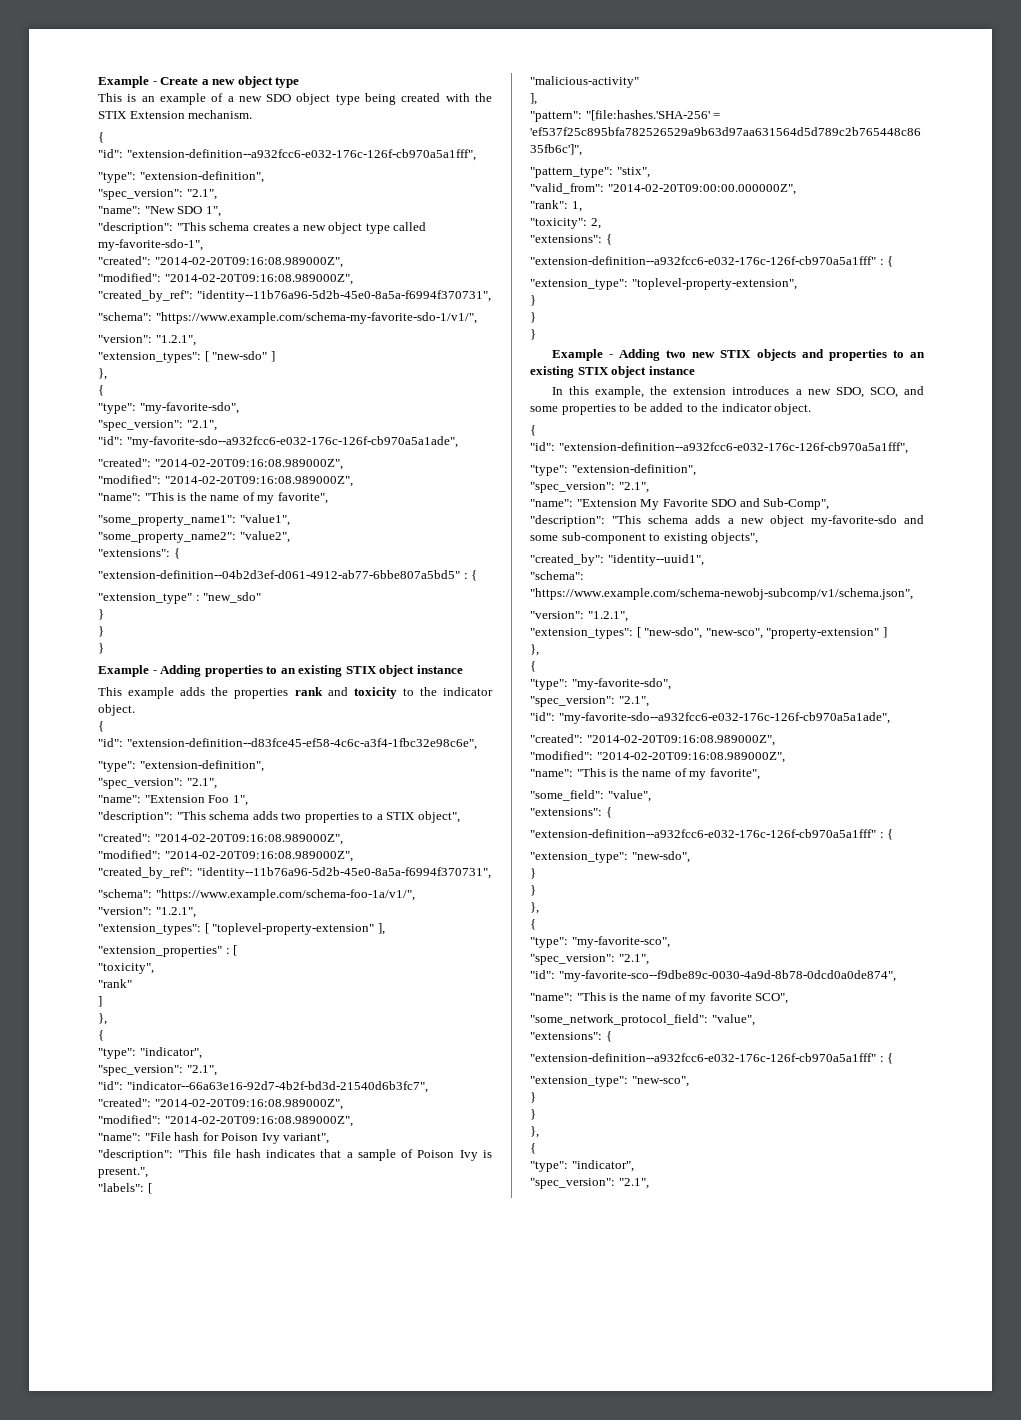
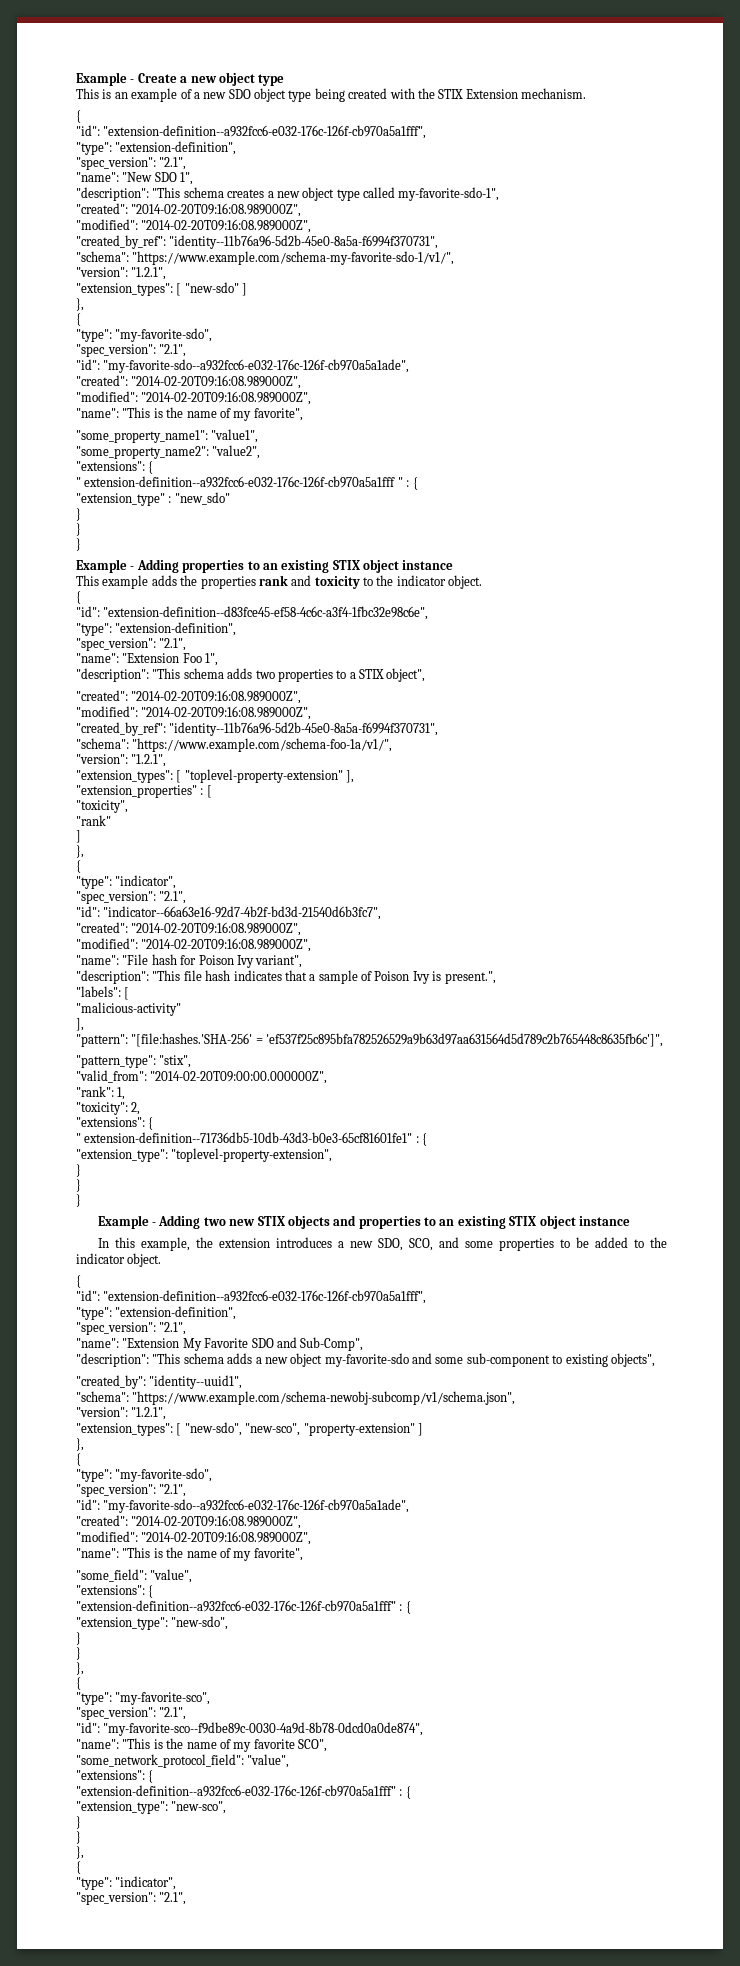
- "extension-definition--04b2d3ef-d061-4912-ab77-6bbe807a5bd5" : {
+ " extension-definition--a932fcc6-e032-176c-126f-cb970a5a1fff " : {
  "toxicity": 2,
  "extensions": {
- "extension-definition--a932fcc6-e032-176c-126f-cb970a5a1fff" : {
+ " extension-definition--71736db5-10db-43d3-b0e3-65cf81601fe1" : {

